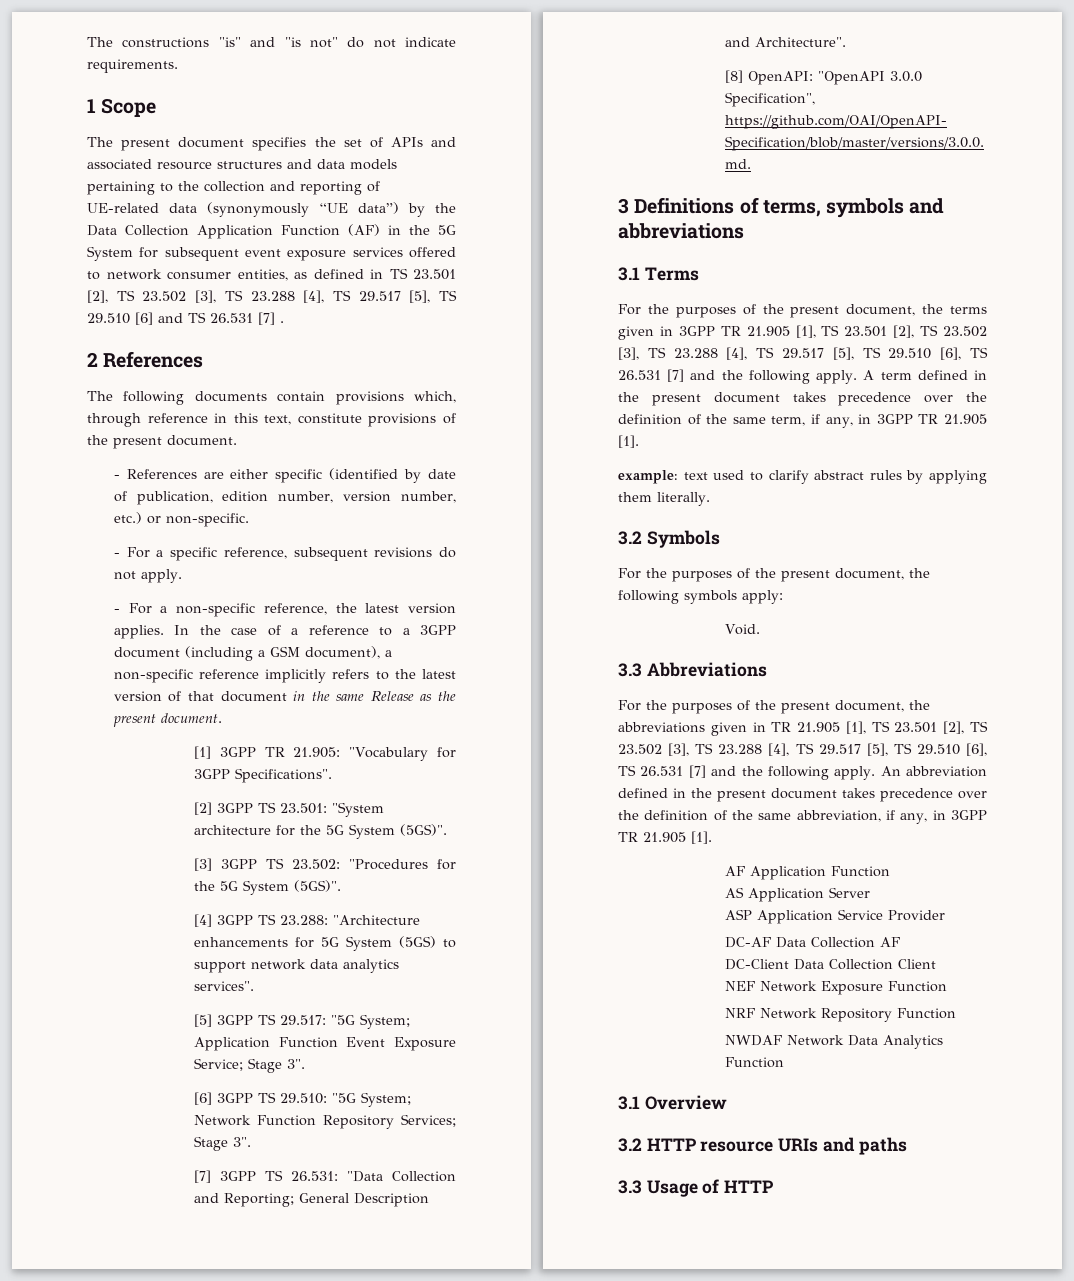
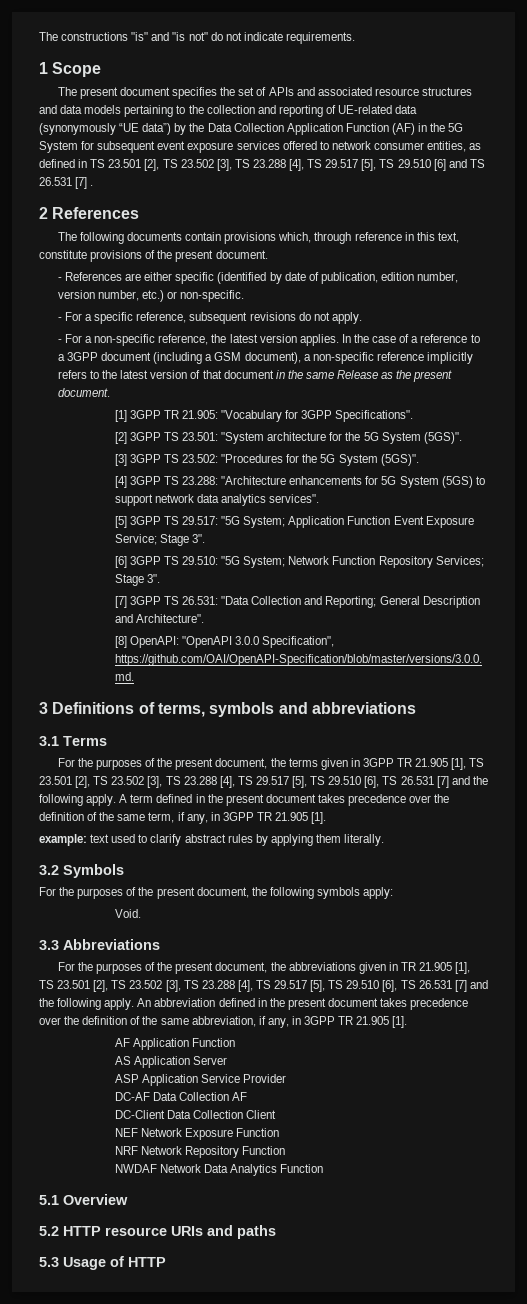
- 3.1 Overview
+ 5.1 Overview
- 3.2 HTTP resource URIs and paths
+ 5.2 HTTP resource URIs and paths
- 3.3 Usage of HTTP
+ 5.3 Usage of HTTP

